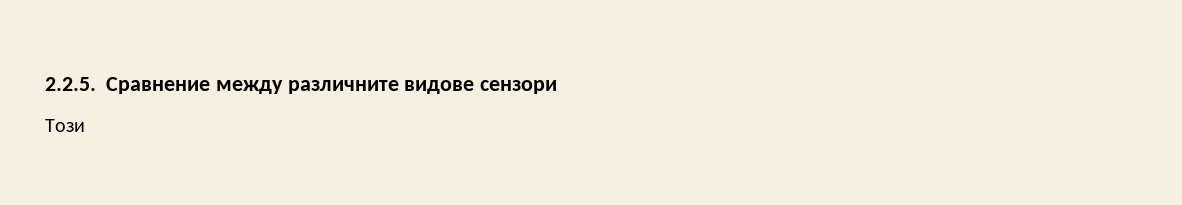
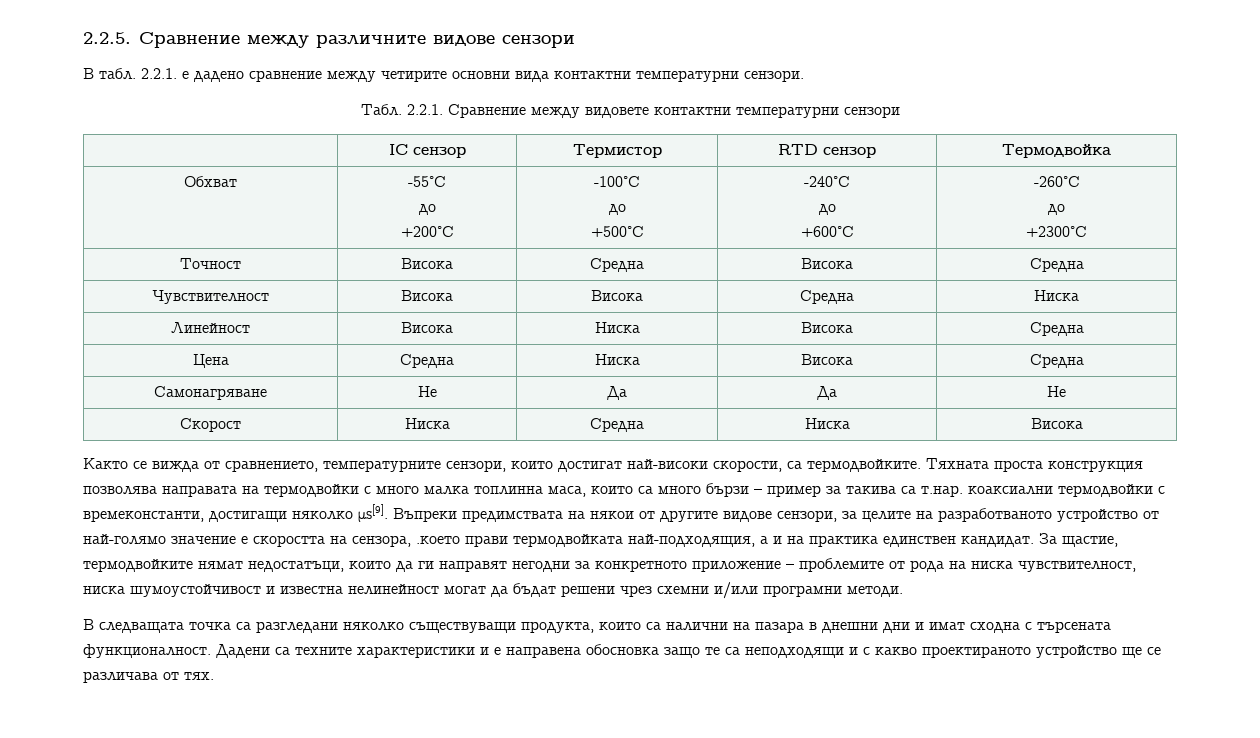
- Този
+ В табл. 2.2.1. е дадено сравнение между четирите основни вида контактни температурни сензори.
+ Табл. 2.2.1. Сравнение между видовете контактни температурни сензори
+ | IC сензор | Термистор | RTD сензор | Термодвойка
+ Обхват | -55°C
+ до
+ +200°C | -100°C
+ до
+ +500°C | -240°C
+ до
+ +600°C | -260°C
+ до
+ +2300°C
+ Точност | Висока | Средна | Висока | Средна
+ Чувствителност | Висока | Висока | Средна | Ниска
+ Линейност | Висока | Ниска | Висока | Средна
+ Цена | Средна | Ниска | Висока | Средна
+ Самонагряване | Не | Да | Да | Не
+ Скорост | Ниска | Средна | Ниска | Висока
+ Както се вижда от сравнението, температурните сензори, които достигат най-високи скорости, са термодвойките. Тяхната проста конструкция позволява направата на термодвойки с много малка топлинна маса, които са много бързи – пример за такива са т.нар. коаксиални термодвойки с времеконстанти, достигащи няколко μs[9]. Въпреки предимствата на някои от другите видове сензори, за целите на разработваното устройство от най-голямо значение е скоростта на сензора, .което прави термодвойката най-подходящия, а и на практика единствен кандидат. За щастие, термодвойките нямат недостатъци, които да ги направят негодни за конкретното приложение – проблемите от рода на ниска чувствителност, ниска шумоустойчивост и известна нелинейност могат да бъдат решени чрез схемни и/или програмни методи.
+ В следващата точка са разгледани няколко съществуващи продукта, които са налични на пазара в днешни дни и имат сходна с търсената функционалност. Дадени са техните характеристики и е направена обосновка защо те са неподходящи и с какво проектираното устройство ще се различава от тях.

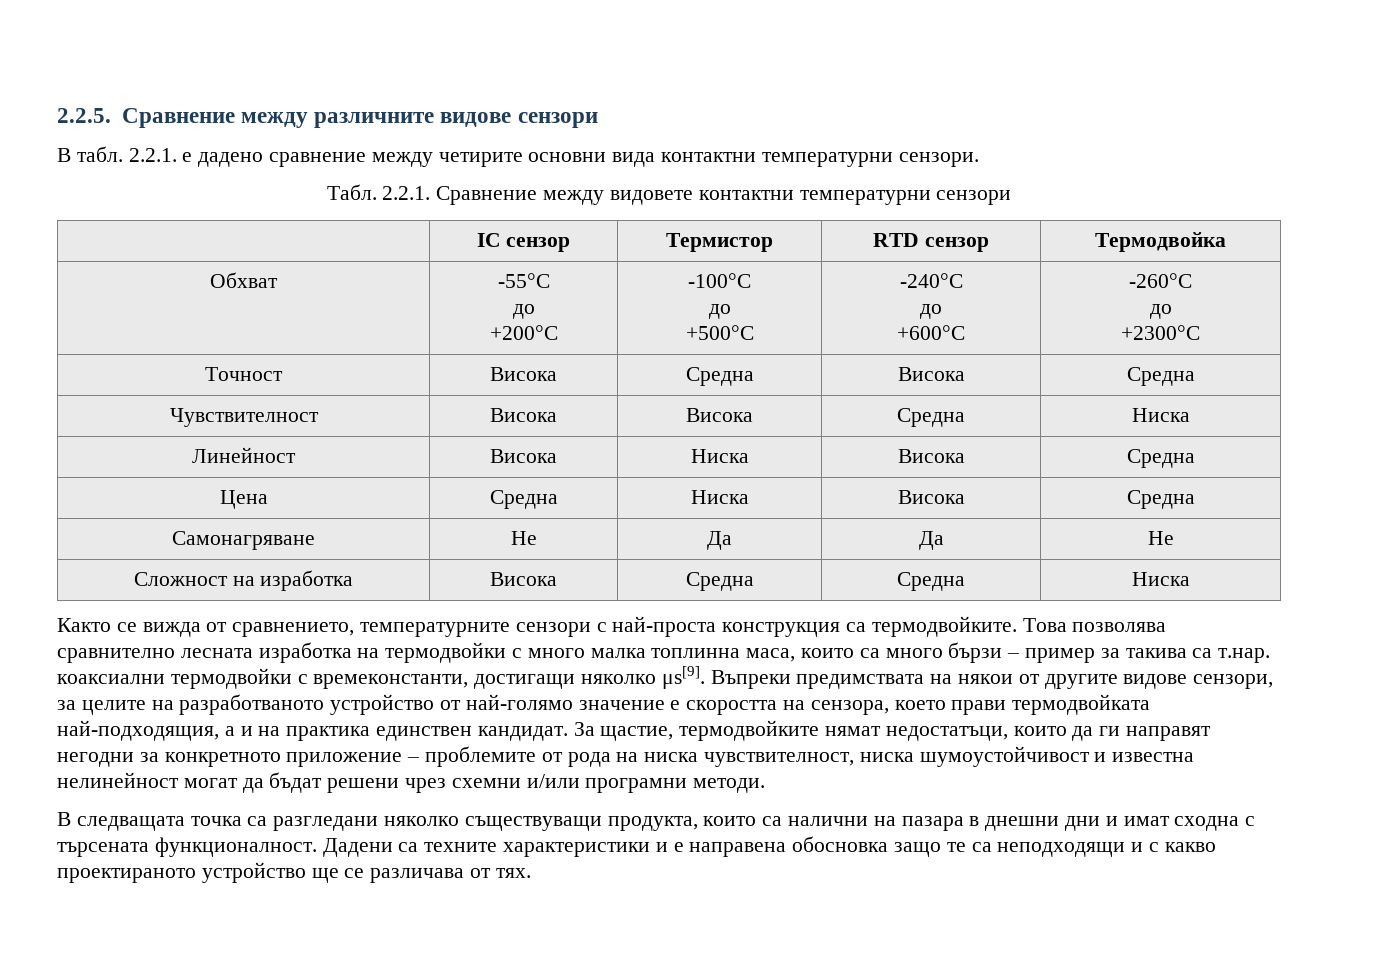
- Скорост | Ниска | Средна | Ниска | Висока
+ Сложност на изработка | Висока | Средна | Средна | Ниска
- Както се вижда от сравнението, температурните сензори, които достигат най-високи скорости, са термодвойките. Тяхната проста конструкция позволява направата на термодвойки с много малка топлинна маса, които са много бързи – пример за такива са т.нар. коаксиални термодвойки с времеконстанти, достигащи няколко μs[9].
+ Както се вижда от сравнението, температурните сензори с най-проста конструкция са термодвойките. Това позволява сравнително лесната изработка на термодвойки с много малка топлинна маса, които са много бързи – пример за такива са т.нар. коаксиални термодвойки с времеконстанти, достигащи няколко μs[9].
- Въпреки предимствата на някои от другите видове сензори, за целите на разработваното устройство от най-голямо значение е скоростта на сензора, .което прави термодвойката най-подходящия, а и на практика единствен кандидат.
+ Въпреки предимствата на някои от другите видове сензори, за целите на разработваното устройство от най-голямо значение е скоростта на сензора, което прави термодвойката най-подходящия, а и на практика единствен кандидат.

